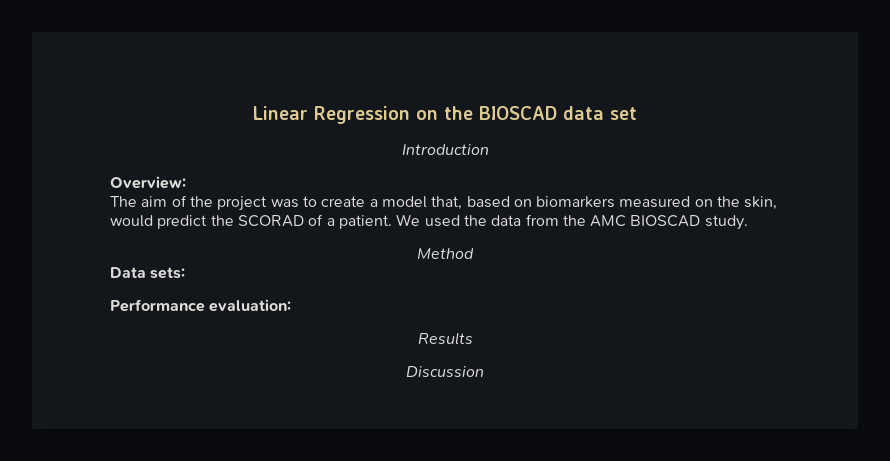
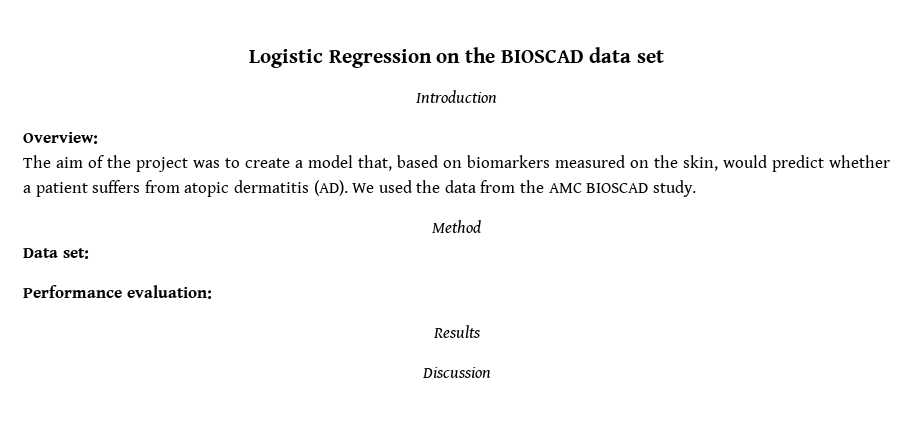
- Linear Regression on the BIOSCAD data set
+ Logistic Regression on the BIOSCAD data set
- The aim of the project was to create a model that, based on biomarkers measured on the skin, would predict the SCORAD of a patient. We used the data from the AMC BIOSCAD study.
+ The aim of the project was to create a model that, based on biomarkers measured on the skin, would predict whether a patient suffers from atopic dermatitis (AD). We used the data from the AMC BIOSCAD study.
- Data sets:
+ Data set:

